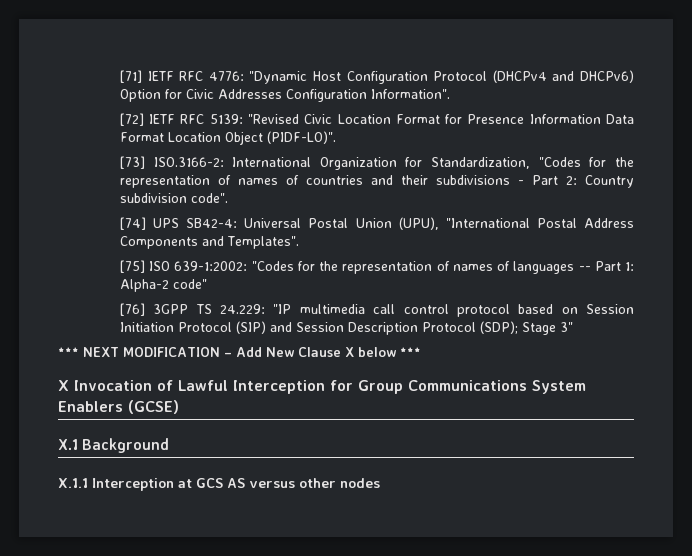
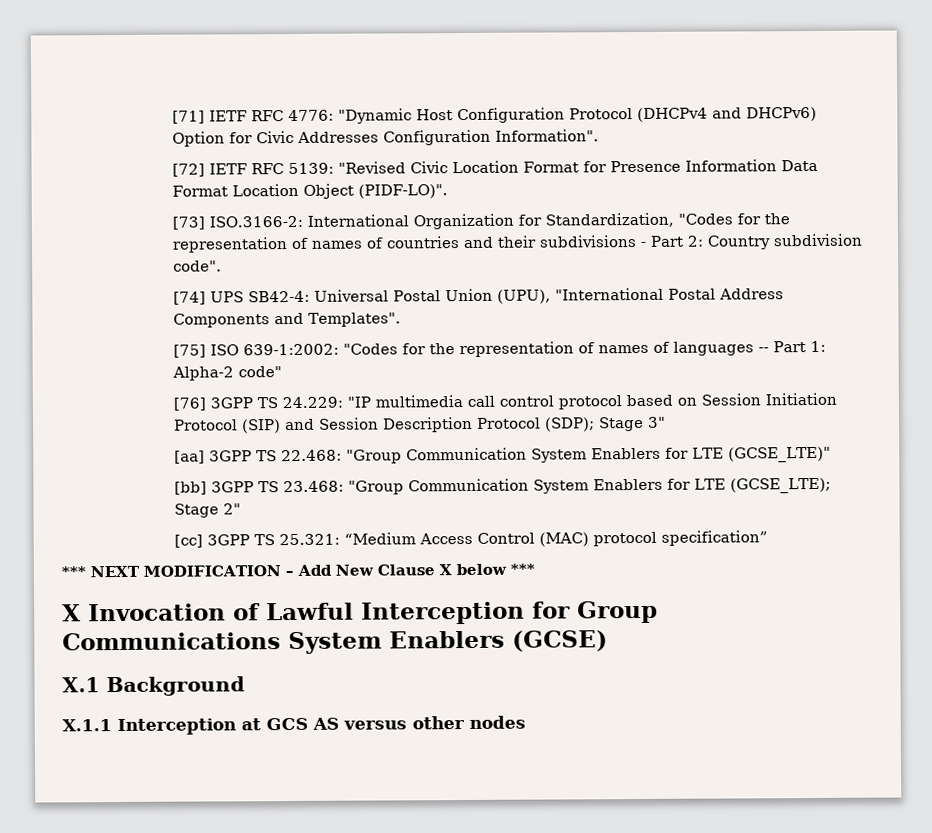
+ [aa] 3GPP TS 22.468: "Group Communication System Enablers for LTE (GCSE_LTE)"
+ [bb] 3GPP TS 23.468: "Group Communication System Enablers for LTE (GCSE_LTE); Stage 2"
+ [cc] 3GPP TS 25.321: “Medium Access Control (MAC) protocol specification”

